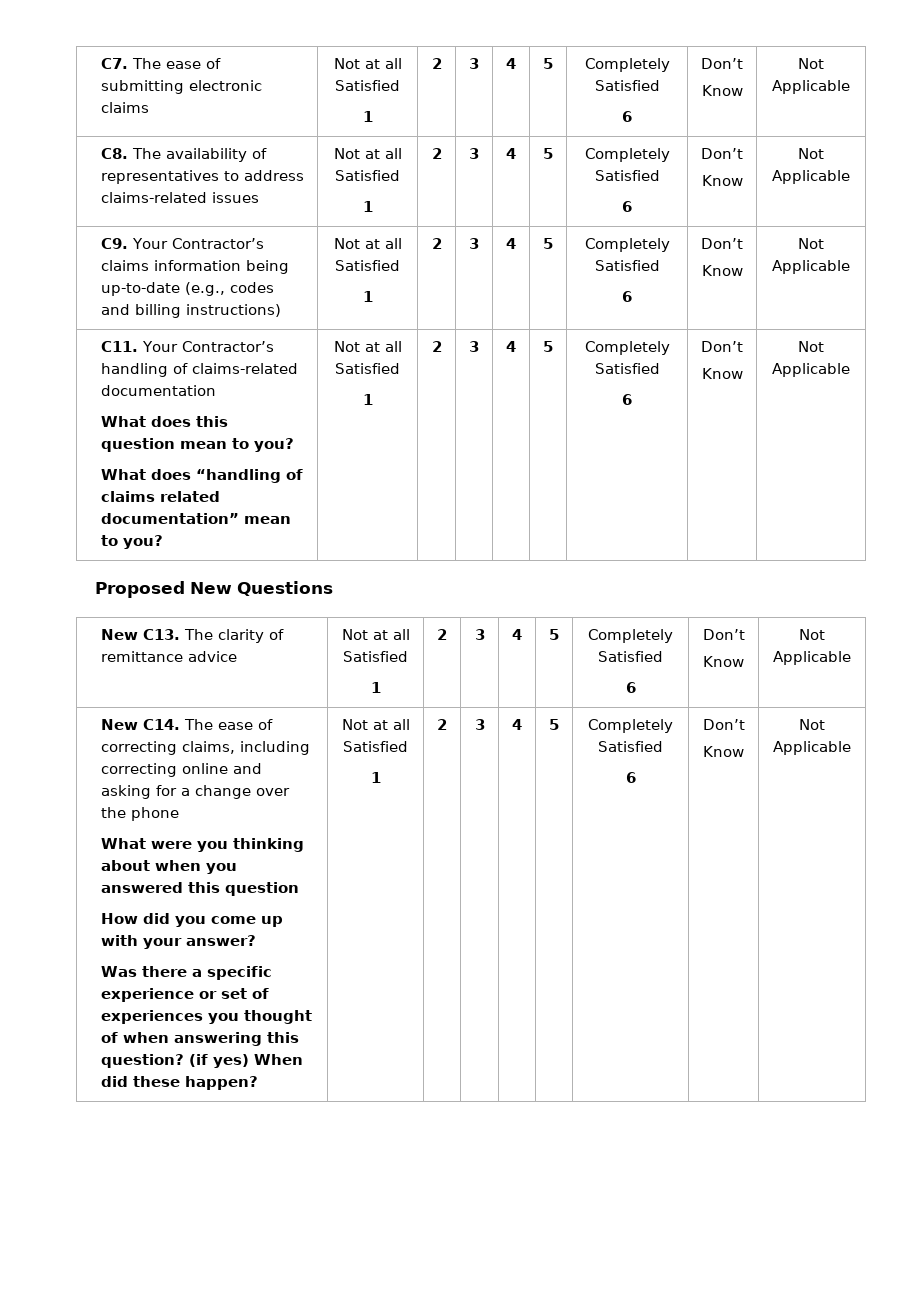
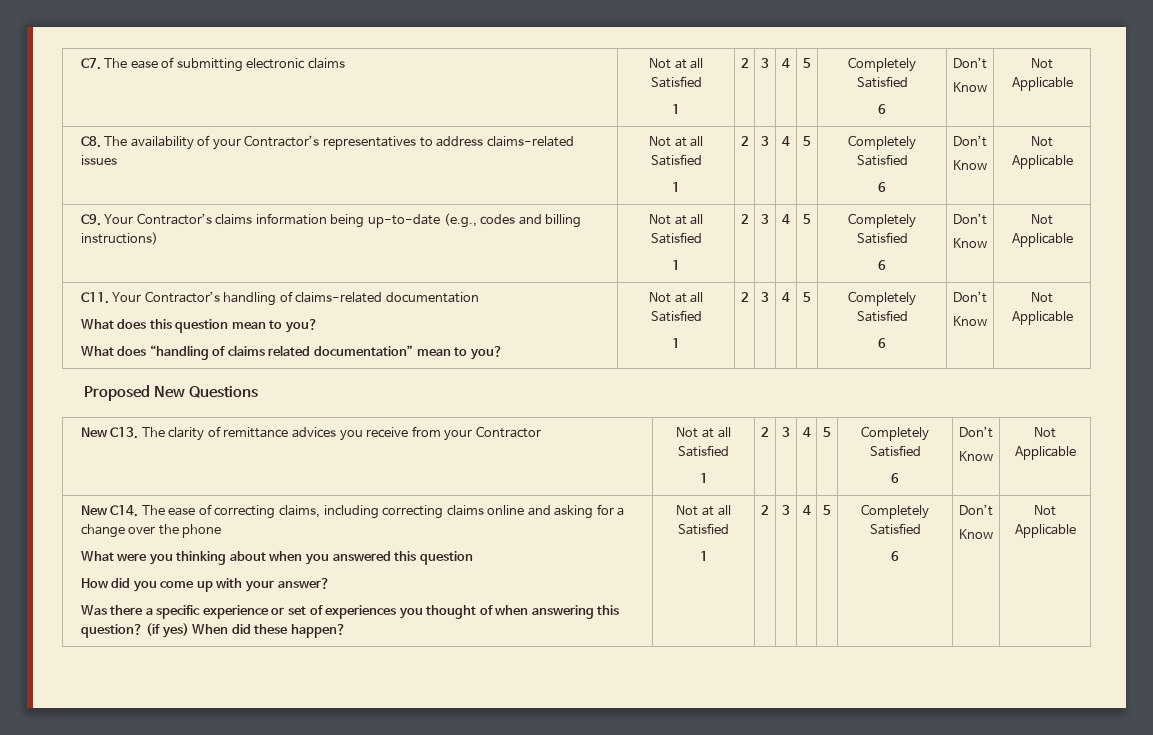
- C8. The availability of representatives to address claims-related issues | Not at all Satisfied
+ C8. The availability of your Contractor’s representatives to address claims-related issues | Not at all Satisfied
- New C13. The clarity of remittance advice | Not at all Satisfied
+ New C13. The clarity of remittance advices you receive from your Contractor | Not at all Satisfied
- New C14. The ease of correcting claims, including correcting online and asking for a change over the phone
+ New C14. The ease of correcting claims, including correcting claims online and asking for a change over the phone

